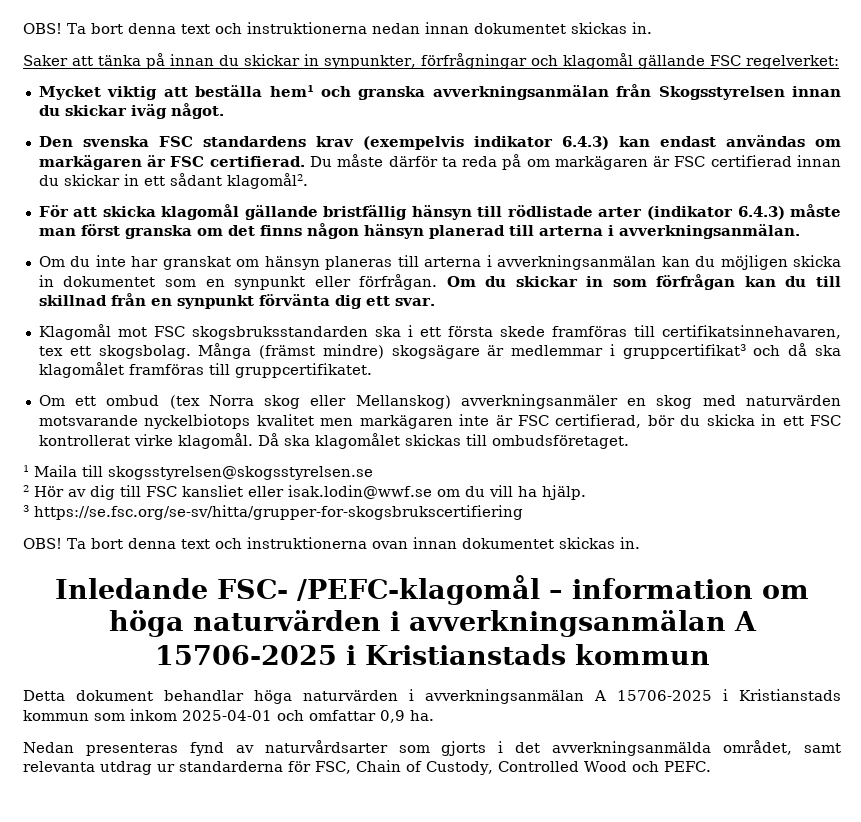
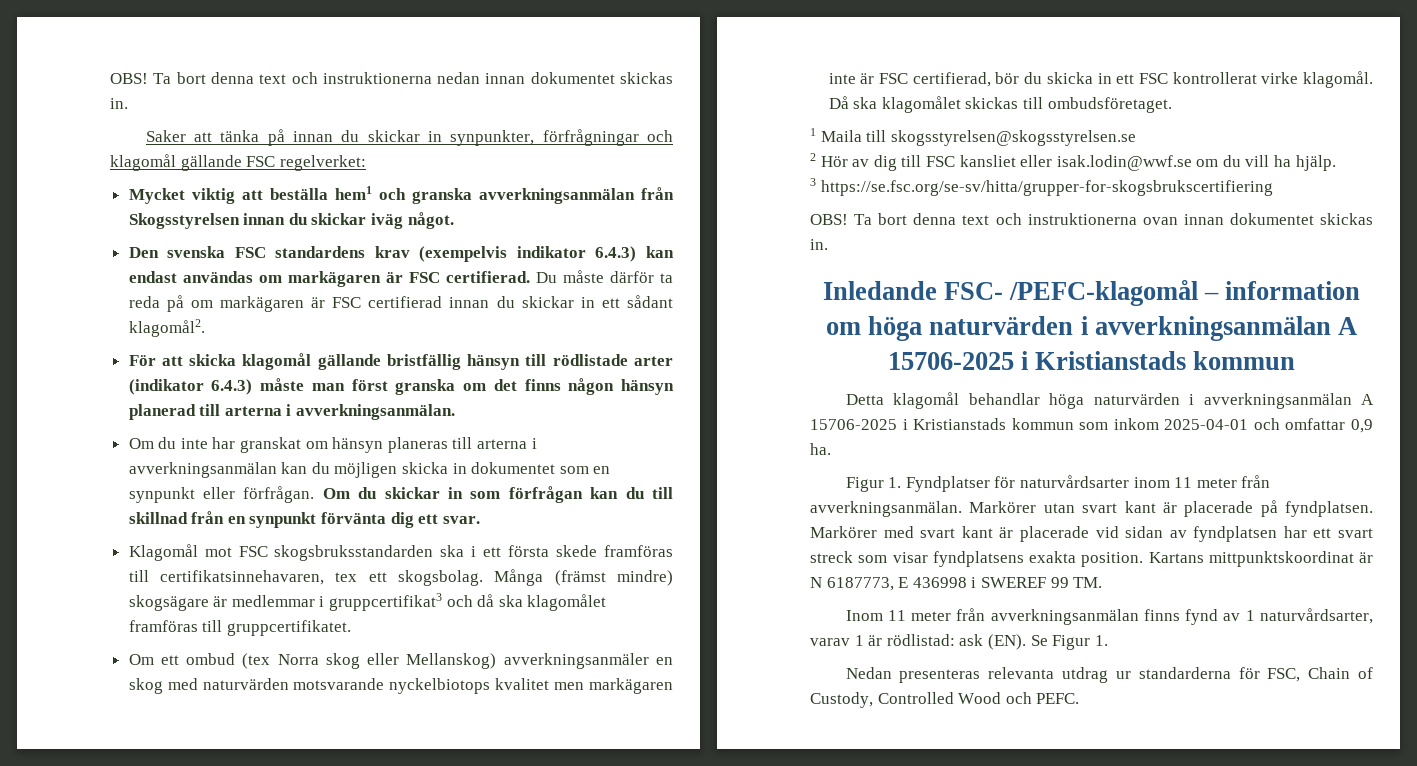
- Detta dokument behandlar höga naturvärden i avverkningsanmälan A 15706-2025 i Kristianstads kommun som inkom 2025-04-01 och omfattar 0,9 ha.
+ Detta klagomål behandlar höga naturvärden i avverkningsanmälan A 15706-2025 i Kristianstads kommun som inkom 2025-04-01 och omfattar 0,9 ha.
- Nedan presenteras fynd av naturvårdsarter som gjorts i det avverkningsanmälda området, samt relevanta utdrag ur standarderna för FSC, Chain of Custody, Controlled Wood och PEFC.
+ Figur 1. Fyndplatser för naturvårdsarter inom 11 meter från avverkningsanmälan. Markörer utan svart kant är placerade på fyndplatsen. Markörer med svart kant är placerade vid sidan av fyndplatsen har ett svart streck som visar fyndplatsens exakta position. Kartans mittpunktskoordinat är N 6187773, E 436998 i SWEREF 99 TM.
+ Inom 11 meter från avverkningsanmälan finns fynd av 1 naturvårdsarter, varav 1 är rödlistad: ask (EN). Se Figur 1.
+ Nedan presenteras relevanta utdrag ur standarderna för FSC, Chain of Custody, Controlled Wood och PEFC.

